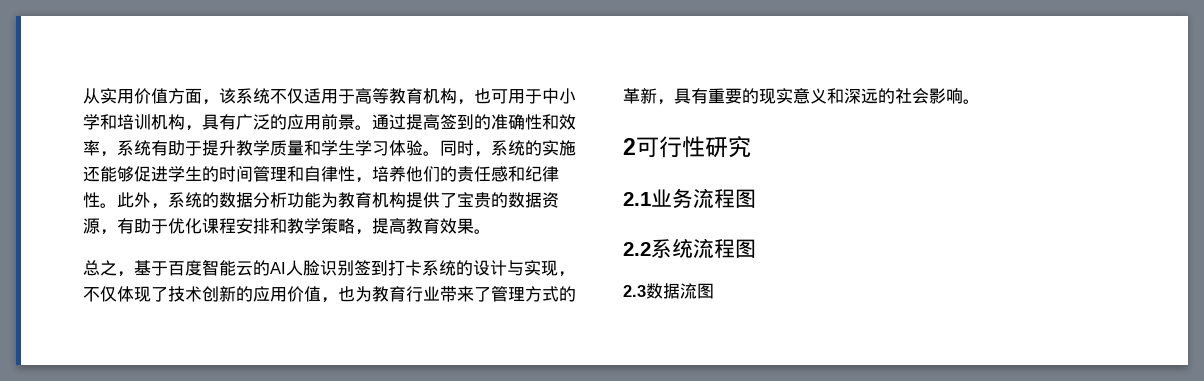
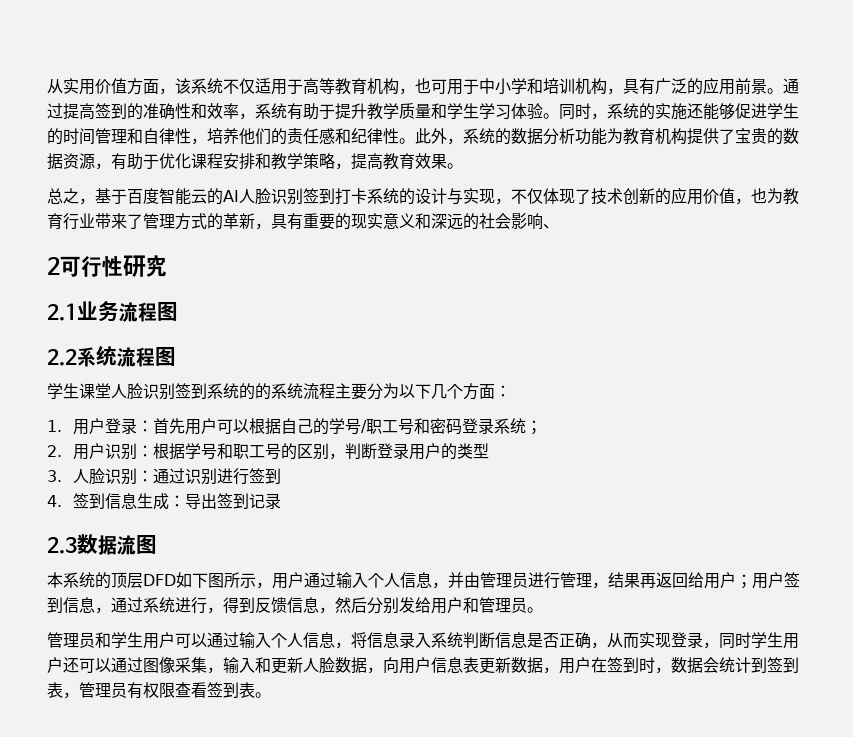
- 总之，基于百度智能云的AI人脸识别签到打卡系统的设计与实现，不仅体现了技术创新的应用价值，也为教育行业带来了管理方式的革新，具有重要的现实意义和深远的社会影响。
+ 总之，基于百度智能云的AI人脸识别签到打卡系统的设计与实现，不仅体现了技术创新的应用价值，也为教育行业带来了管理方式的革新，具有重要的现实意义和深远的社会影响、
+ 学生课堂人脸识别签到系统的的系统流程主要分为以下几个方面：
+ 1.用户登录：首先用户可以根据自己的学号/职工号和密码登录系统；
+ 2.用户识别：根据学号和职工号的区别，判断登录用户的类型
+ 3.人脸识别：通过识别进行签到
+ 4.签到信息生成：导出签到记录
  2.3数据流图
+ 本系统的顶层DFD如下图所示，用户通过输入个人信息，并由管理员进行管理，结果再返回给用户；用户签到信息，通过系统进行，得到反馈信息，然后分别发给用户和管理员。
+ 管理员和学生用户可以通过输入个人信息，将信息录入系统判断信息是否正确，从而实现登录，同时学生用户还可以通过图像采集，输入和更新人脸数据，向用户信息表更新数据，用户在签到时，数据会统计到签到表，管理员有权限查看签到表。

